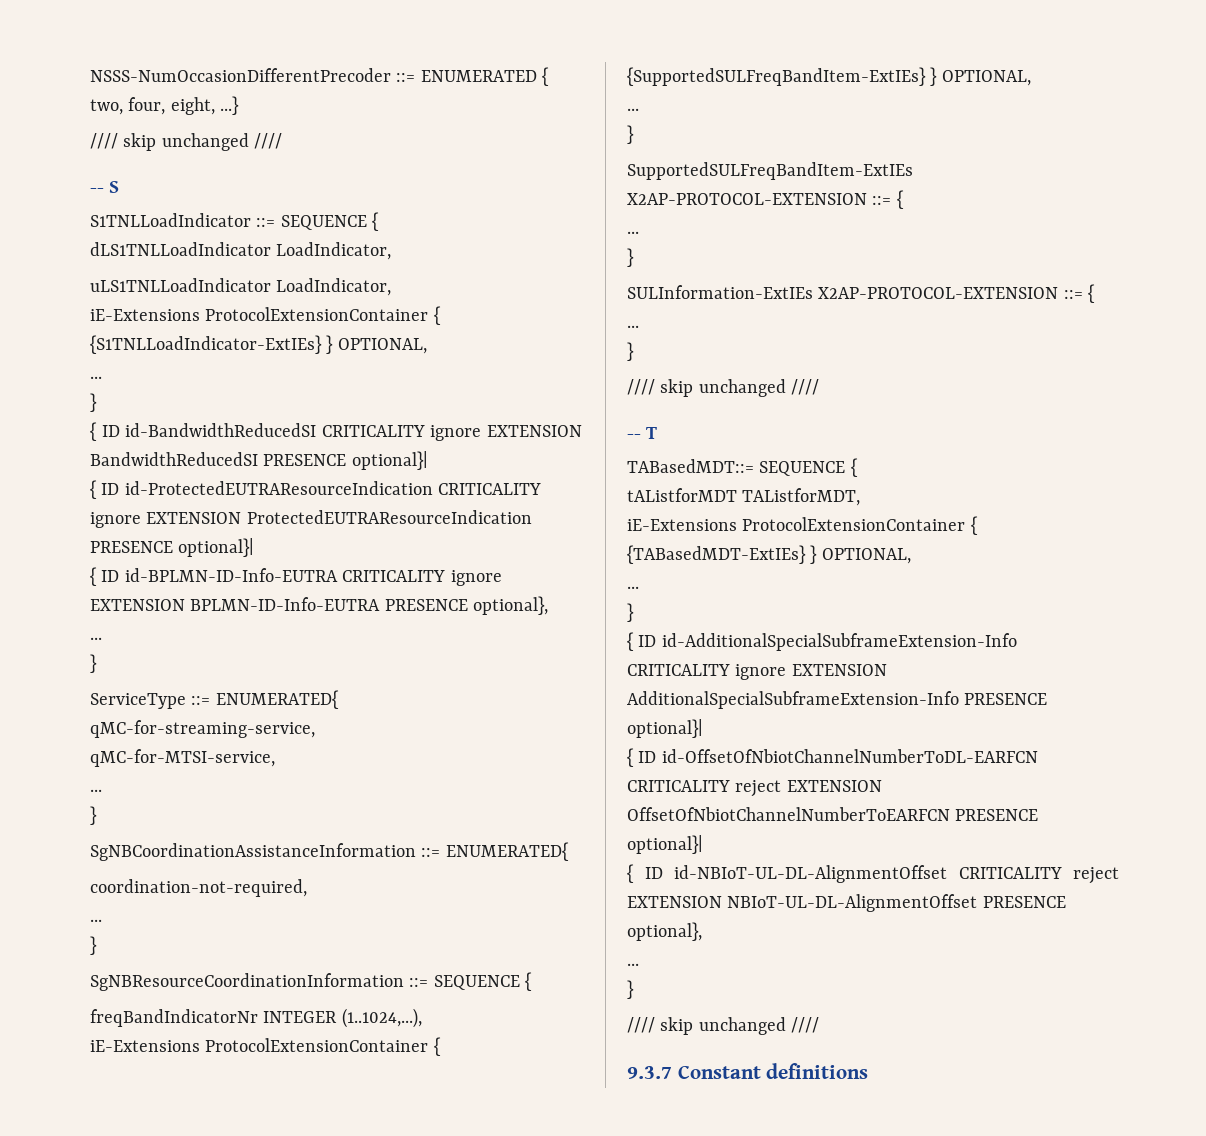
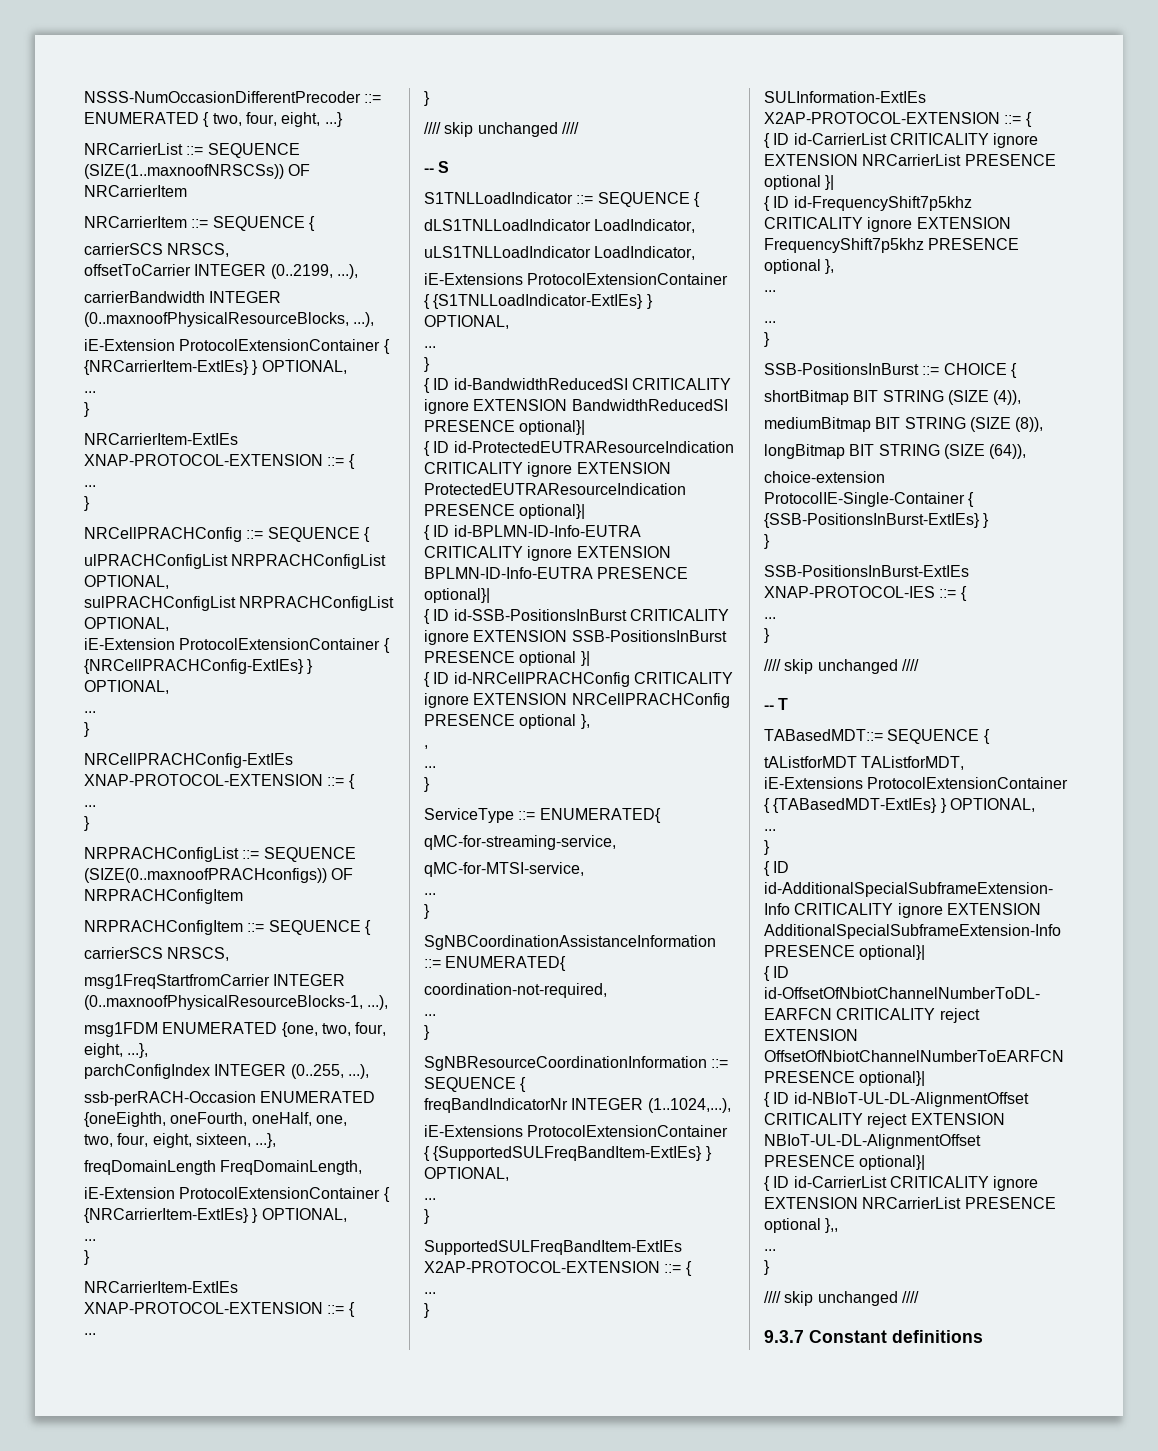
+ NRCarrierList ::= SEQUENCE (SIZE(1..maxnoofNRSCSs)) OF NRCarrierItem
+ NRCarrierItem ::= SEQUENCE {
+ carrierSCS NRSCS,
+ offsetToCarrier INTEGER (0..2199, ...),
+ carrierBandwidth INTEGER (0..maxnoofPhysicalResourceBlocks, ...),
+ iE-Extension ProtocolExtensionContainer { {NRCarrierItem-ExtIEs} } OPTIONAL,
+ ...
+ }
+ NRCarrierItem-ExtIEs XNAP-PROTOCOL-EXTENSION ::= {
+ ...
+ }
+ NRCellPRACHConfig ::= SEQUENCE {
+ ulPRACHConfigList NRPRACHConfigList OPTIONAL,
+ sulPRACHConfigList NRPRACHConfigList OPTIONAL,
+ iE-Extension ProtocolExtensionContainer { {NRCellPRACHConfig-ExtIEs} } OPTIONAL,
+ ...
+ }
+ NRCellPRACHConfig-ExtIEs XNAP-PROTOCOL-EXTENSION ::= {
+ ...
+ }
+ NRPRACHConfigList ::= SEQUENCE (SIZE(0..maxnoofPRACHconfigs)) OF NRPRACHConfigItem
+ NRPRACHConfigItem ::= SEQUENCE {
+ carrierSCS NRSCS,
+ msg1FreqStartfromCarrier INTEGER (0..maxnoofPhysicalResourceBlocks-1, ...),
+ msg1FDM ENUMERATED {one, two, four, eight, ...},
+ parchConfigIndex INTEGER (0..255, ...),
+ ssb-perRACH-Occasion ENUMERATED {oneEighth, oneFourth, oneHalf, one,
+ two, four, eight, sixteen, ...},
+ freqDomainLength FreqDomainLength,
+ iE-Extension ProtocolExtensionContainer { {NRCarrierItem-ExtIEs} } OPTIONAL,
+ ...
+ }
+ NRCarrierItem-ExtIEs XNAP-PROTOCOL-EXTENSION ::= {
+ ...
+ }
- { ID id-BPLMN-ID-Info-EUTRA CRITICALITY ignore EXTENSION BPLMN-ID-Info-EUTRA PRESENCE optional},
+ { ID id-BPLMN-ID-Info-EUTRA CRITICALITY ignore EXTENSION BPLMN-ID-Info-EUTRA PRESENCE optional}|
+ { ID id-SSB-PositionsInBurst CRITICALITY ignore EXTENSION SSB-PositionsInBurst PRESENCE optional }|
+ { ID id-NRCellPRACHConfig CRITICALITY ignore EXTENSION NRCellPRACHConfig PRESENCE optional },
+ ,
+ { ID id-CarrierList CRITICALITY ignore EXTENSION NRCarrierList PRESENCE optional }|
+ { ID id-FrequencyShift7p5khz CRITICALITY ignore EXTENSION FrequencyShift7p5khz PRESENCE optional },
+ ...
+ ...
+ }
+ SSB-PositionsInBurst ::= CHOICE {
+ shortBitmap BIT STRING (SIZE (4)),
+ mediumBitmap BIT STRING (SIZE (8)),
+ longBitmap BIT STRING (SIZE (64)),
+ choice-extension ProtocolIE-Single-Container { {SSB-PositionsInBurst-ExtIEs} }
+ }
+ SSB-PositionsInBurst-ExtIEs XNAP-PROTOCOL-IES ::= {
- { ID id-NBIoT-UL-DL-AlignmentOffset CRITICALITY reject EXTENSION NBIoT-UL-DL-AlignmentOffset PRESENCE optional},
+ { ID id-NBIoT-UL-DL-AlignmentOffset CRITICALITY reject EXTENSION NBIoT-UL-DL-AlignmentOffset PRESENCE optional}|
+ { ID id-CarrierList CRITICALITY ignore EXTENSION NRCarrierList PRESENCE optional },,

